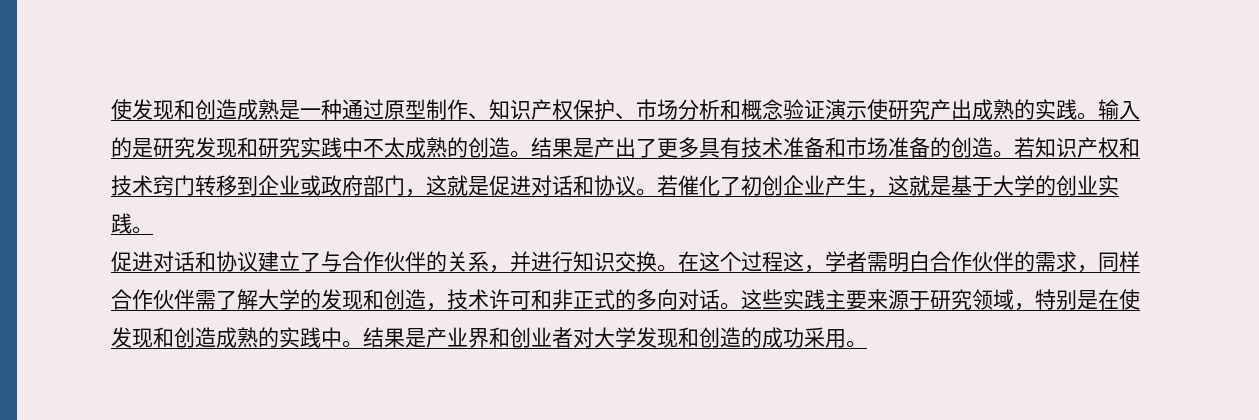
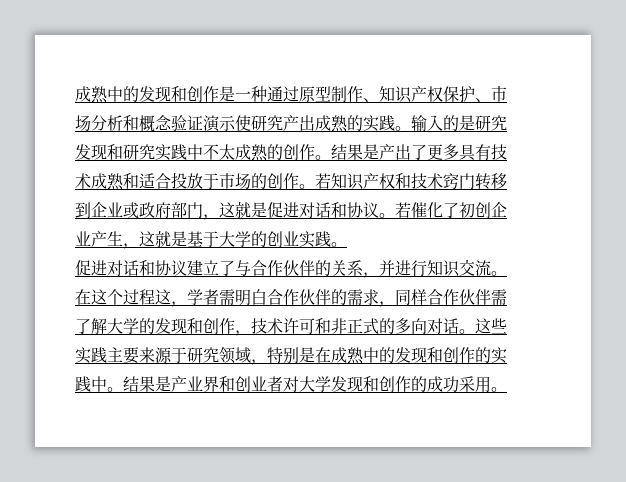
- 使发现和创造成熟是一种通过原型制作、知识产权保护、市场分析和概念验证演示使研究产出成熟的实践。
+ 成熟中的发现和创作是一种通过原型制作、知识产权保护、市场分析和概念验证演示使研究产出成熟的实践。
- 输入的是研究发现和研究实践中不太成熟的创造。
+ 输入的是研究发现和研究实践中不太成熟的创作。
- 结果是产出了更多具有技术准备和市场准备的创造。
+ 结果是产出了更多具有技术成熟和适合投放于市场的创作。
- 促进对话和协议建立了与合作伙伴的关系，并进行知识交换。
+ 促进对话和协议建立了与合作伙伴的关系，并进行知识交流。
- 在这个过程这，学者需明白合作伙伴的需求，同样合作伙伴需了解大学的发现和创造，技术许可和非正式的多向对话。
+ 在这个过程这，学者需明白合作伙伴的需求，同样合作伙伴需了解大学的发现和创作，技术许可和非正式的多向对话。
- 这些实践主要来源于研究领域，特别是在使发现和创造成熟的实践中。
+ 这些实践主要来源于研究领域，特别是在成熟中的发现和创作的实践中。
- 结果是产业界和创业者对大学发现和创造的成功采用。
+ 结果是产业界和创业者对大学发现和创作的成功采用。

